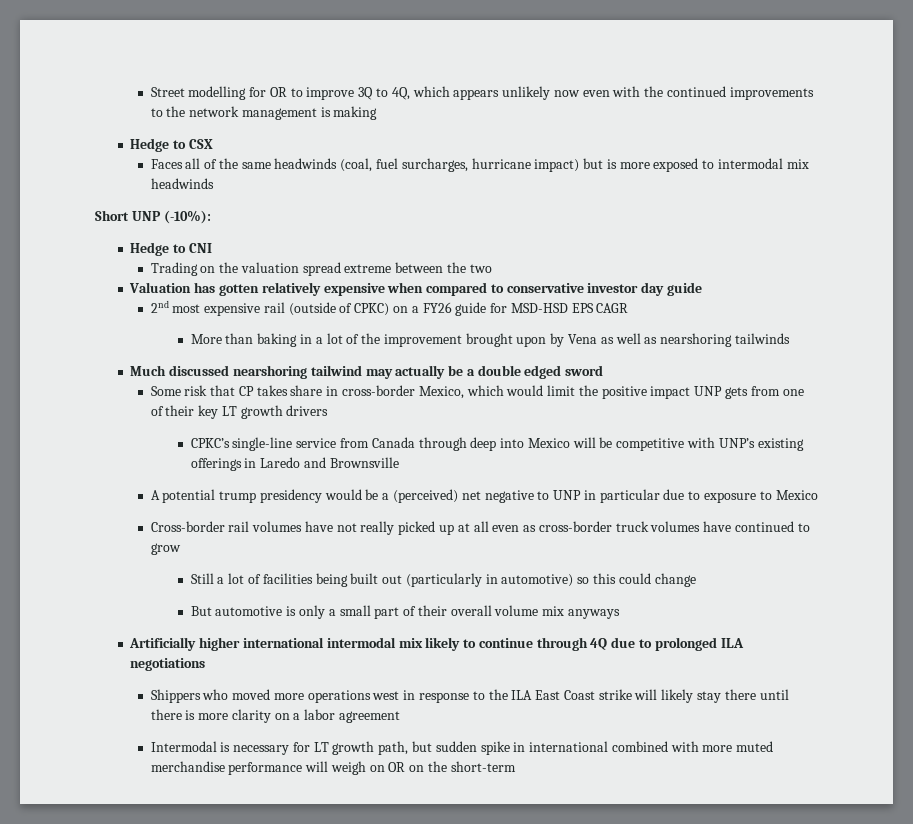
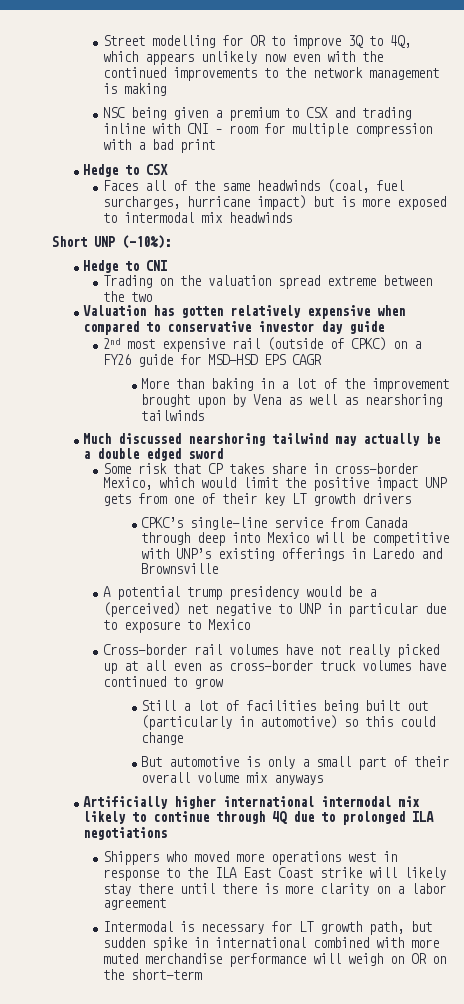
+ NSC being given a premium to CSX and trading inline with CNI – room for multiple compression with a bad print

